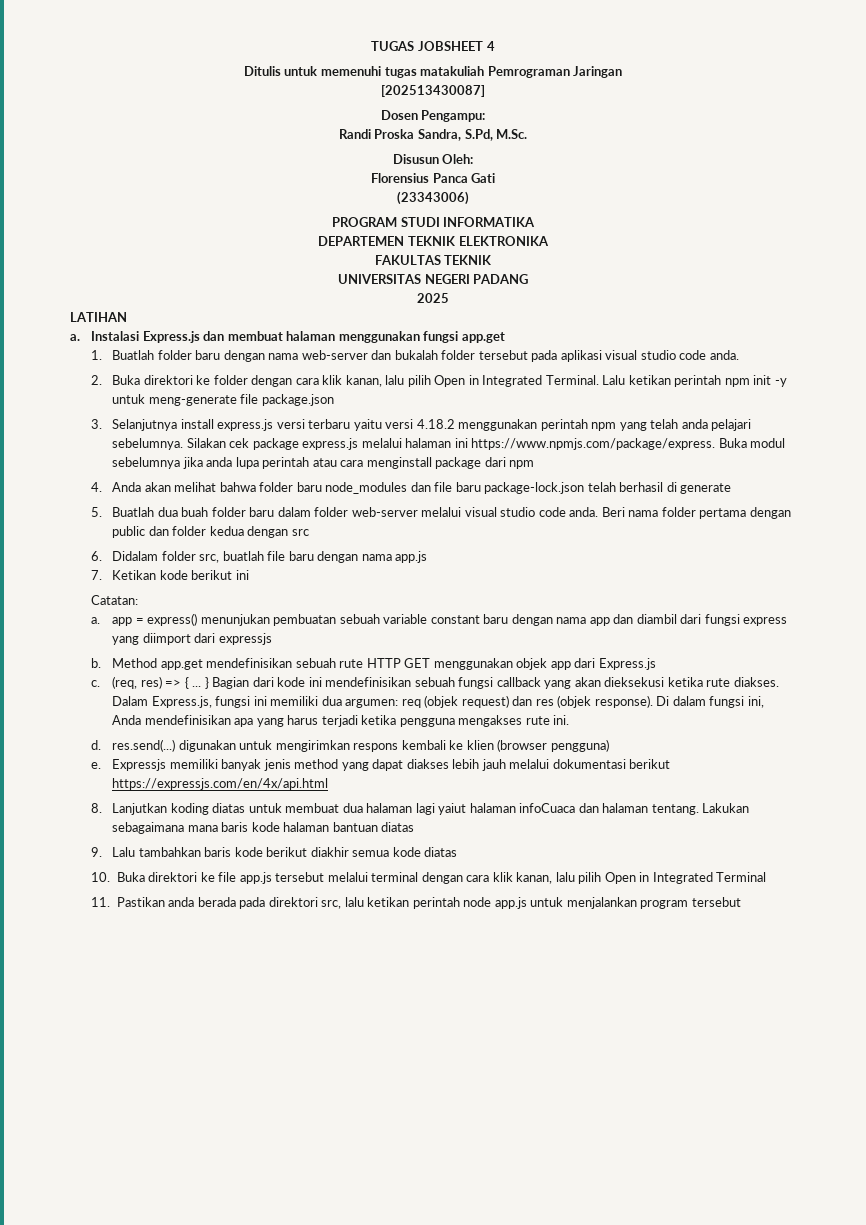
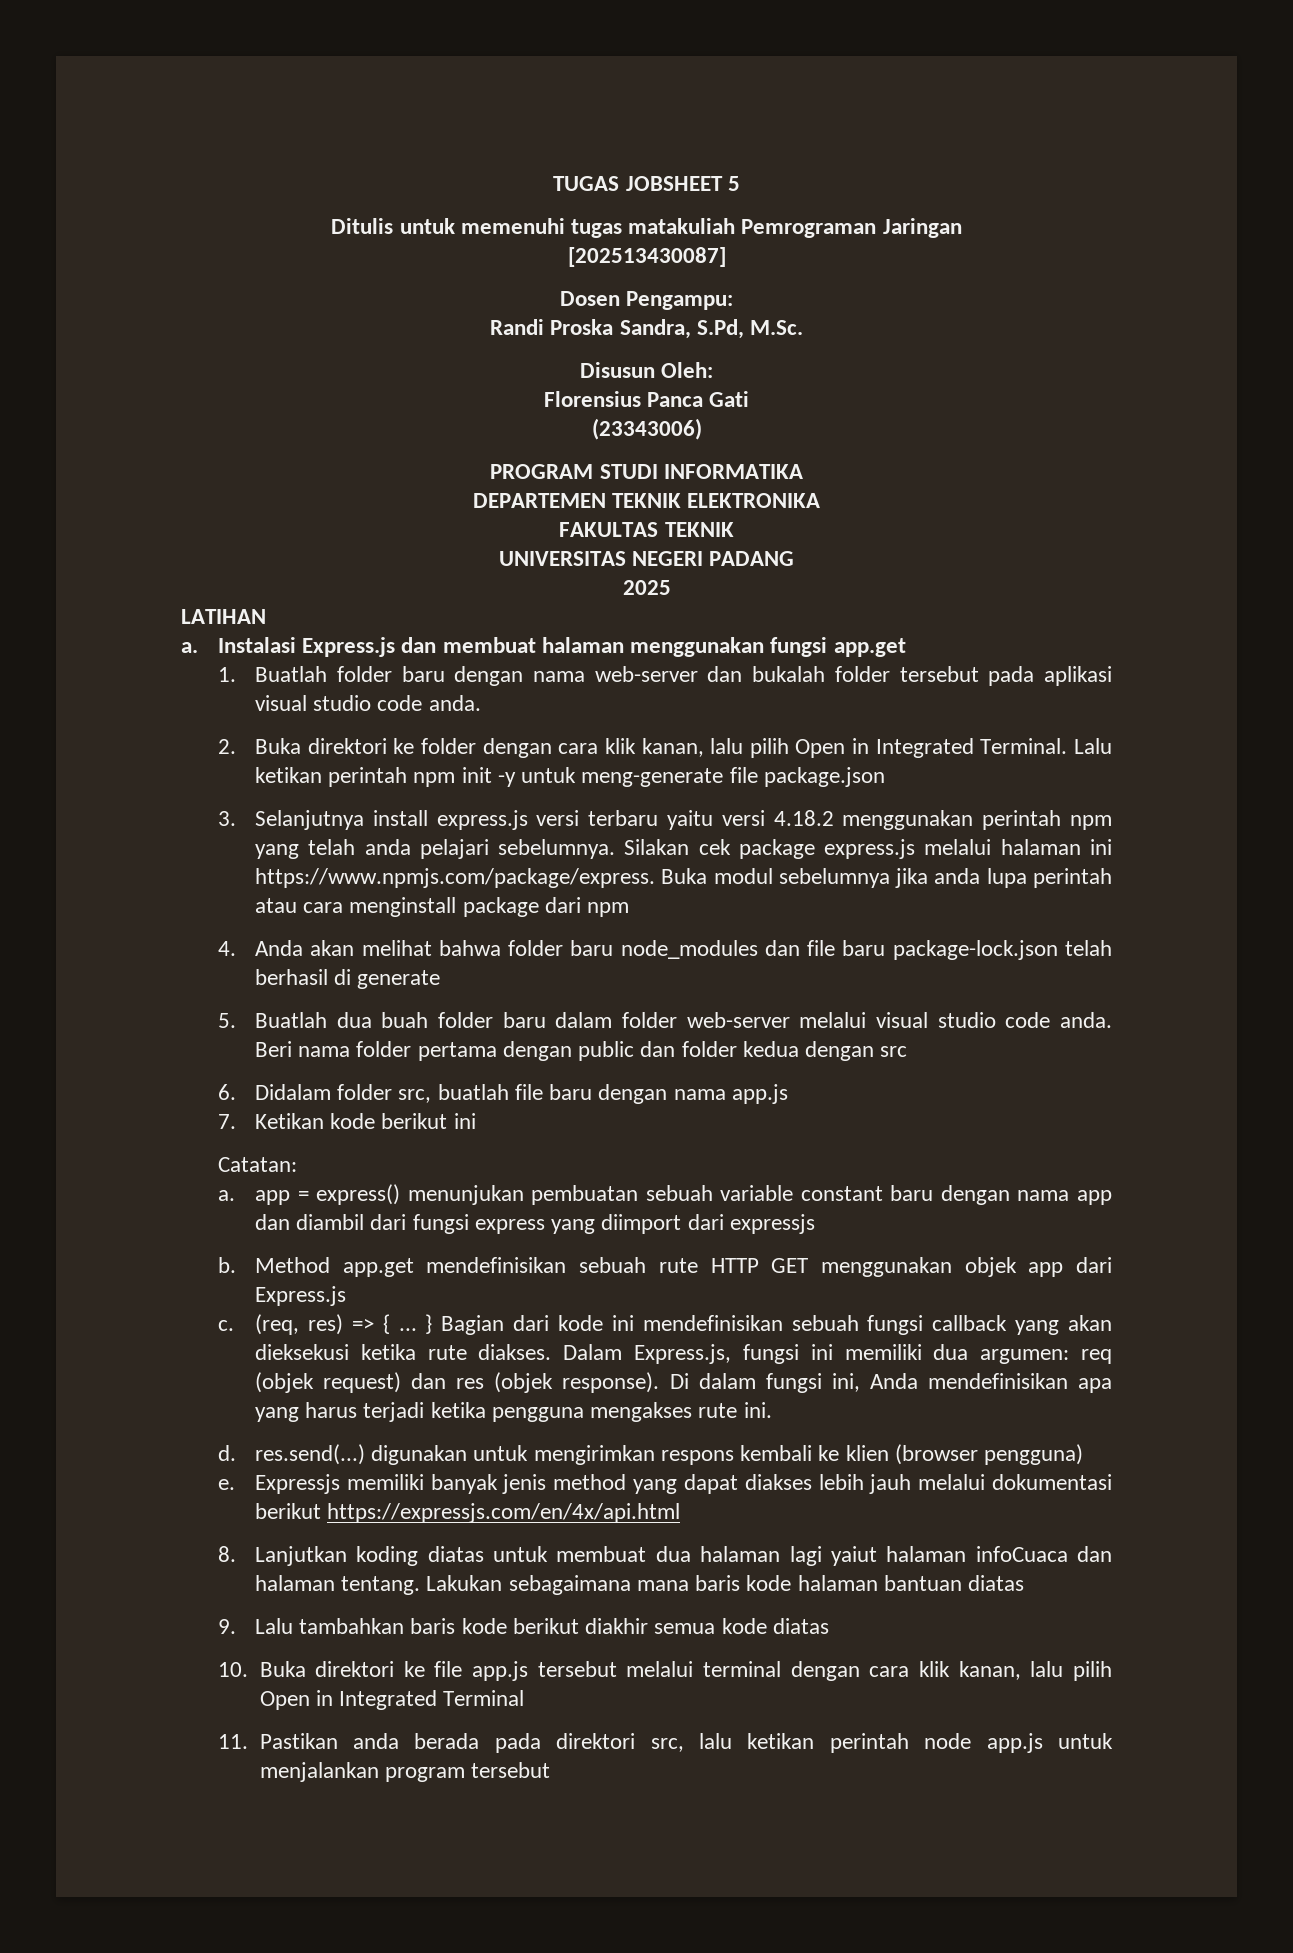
- TUGAS JOBSHEET 4
+ TUGAS JOBSHEET 5

